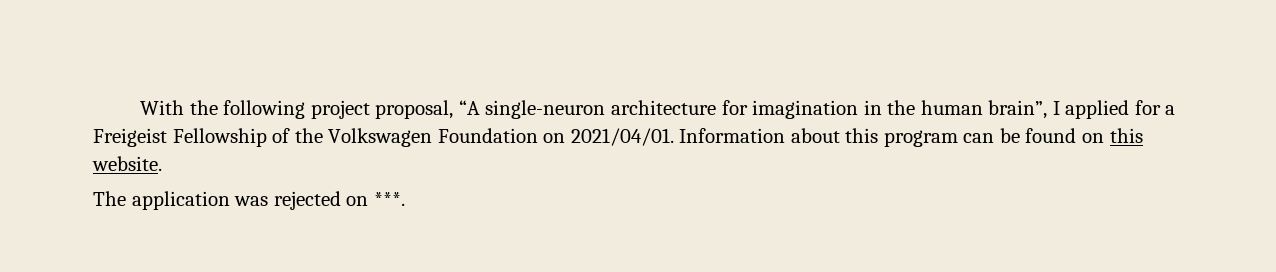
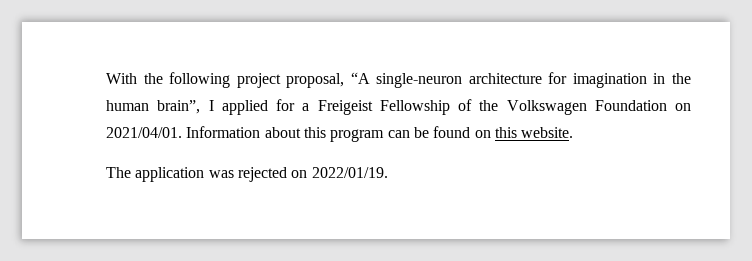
- The application was rejected on ***.
+ The application was rejected on 2022/01/19.

